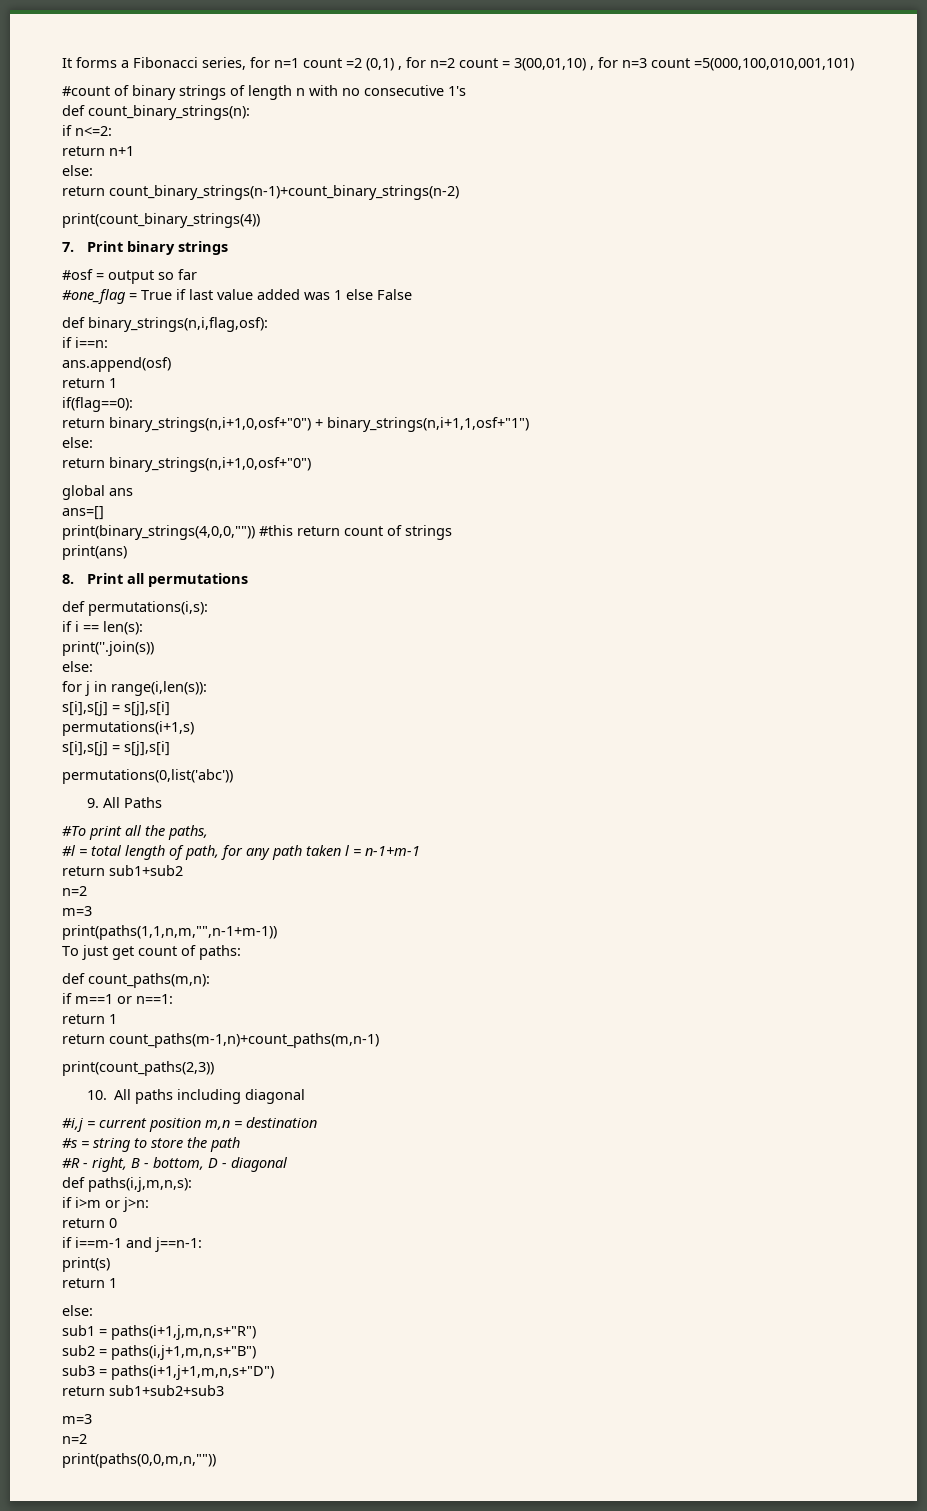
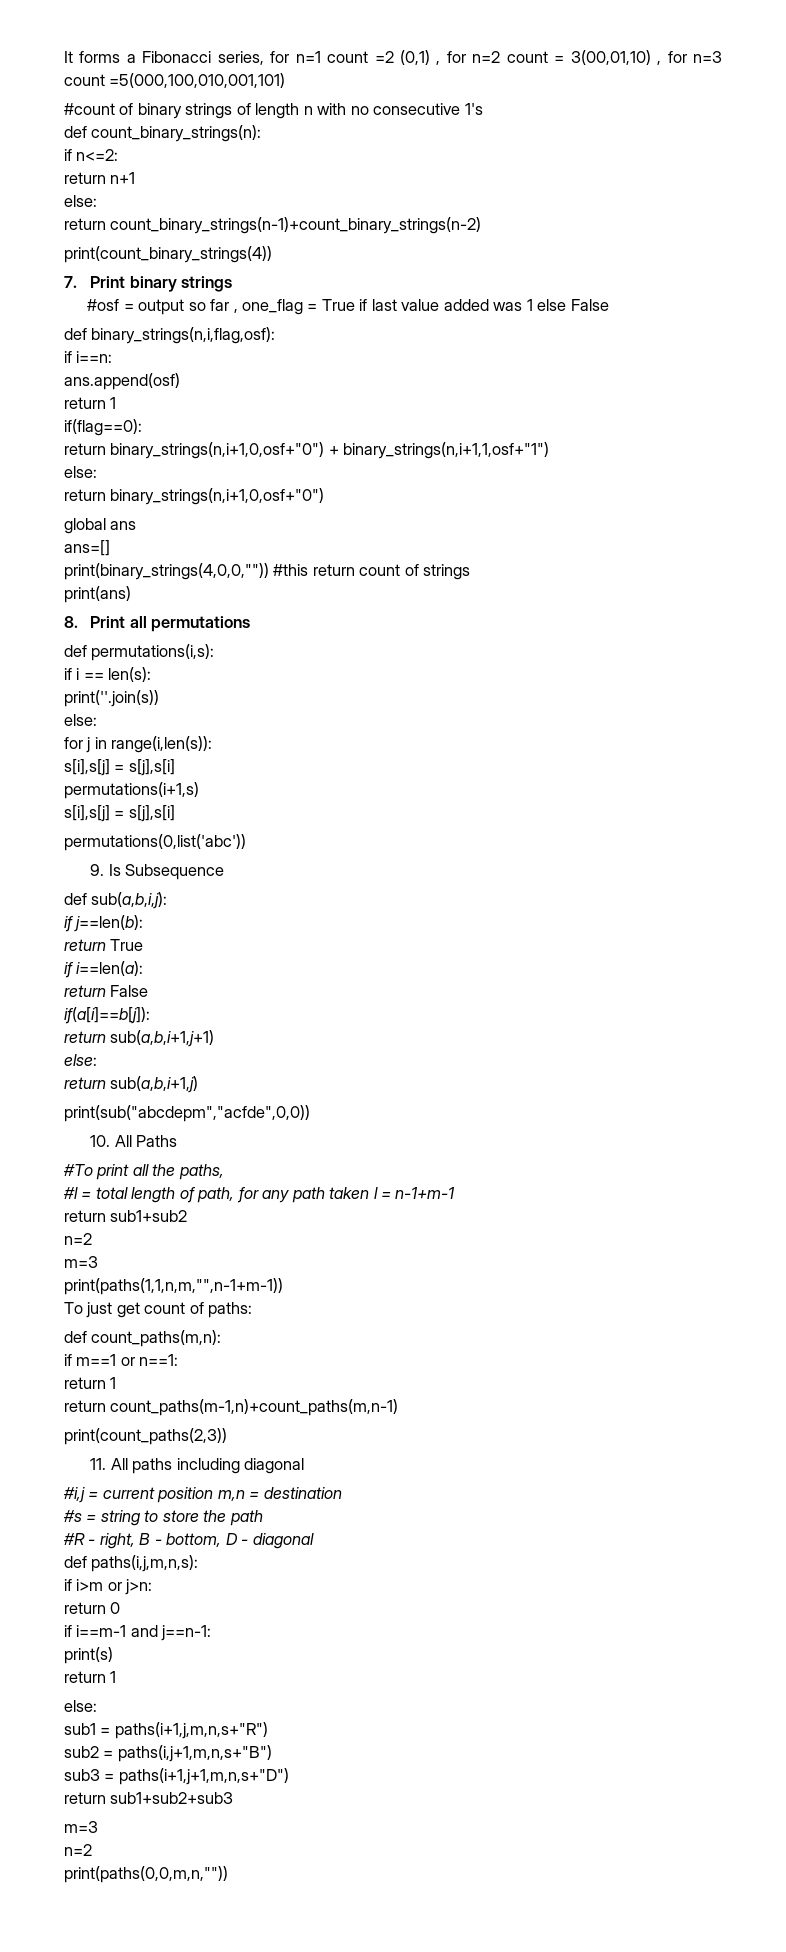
- #osf = output so far
- #one_flag = True if last value added was 1 else False
+ #osf = output so far , one_flag = True if last value added was 1 else False
- 9. All Paths
+ 9. Is Subsequence
+ def sub(a,b,i,j):
+ if j==len(b):
+ return True
+ if i==len(a):
+ return False
+ if(a[i]==b[j]):
+ return sub(a,b,i+1,j+1)
+ else:
+ return sub(a,b,i+1,j)
+ print(sub("abcdepm","acfde",0,0))
+ 10. All Paths
- 10. All paths including diagonal
+ 11. All paths including diagonal

